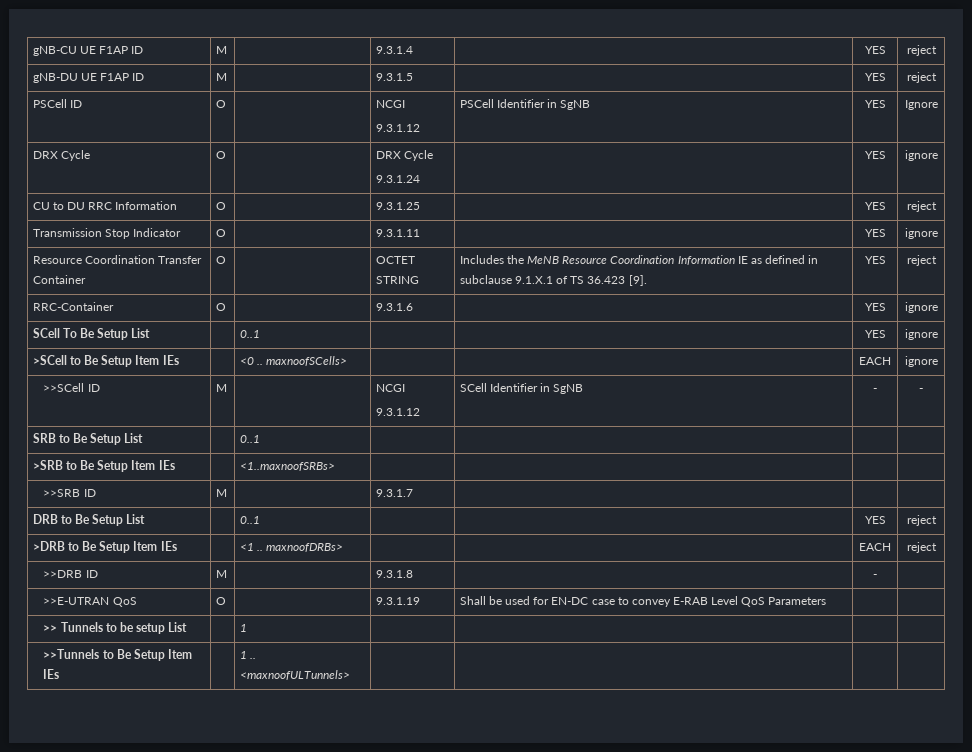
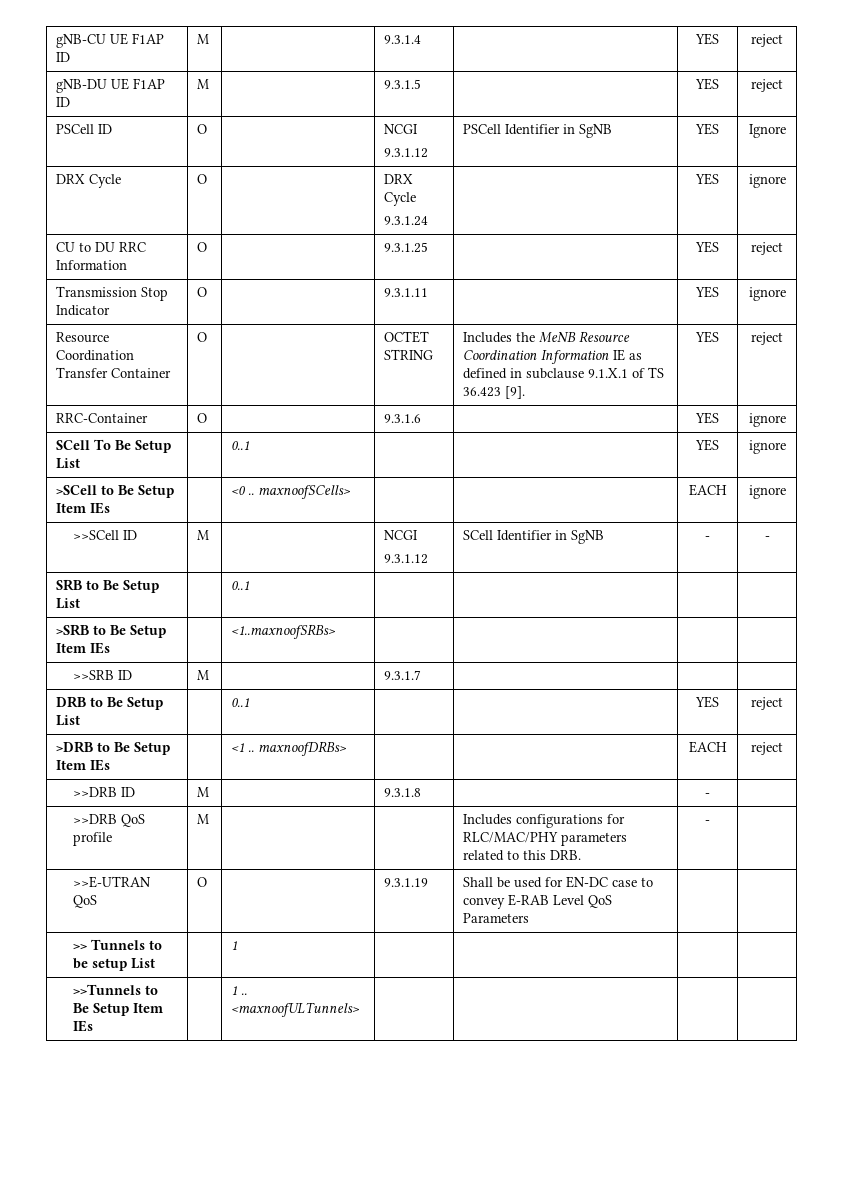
+ >>DRB QoS profile | M | | | Includes configurations for RLC/MAC/PHY parameters related to this DRB. | - |

